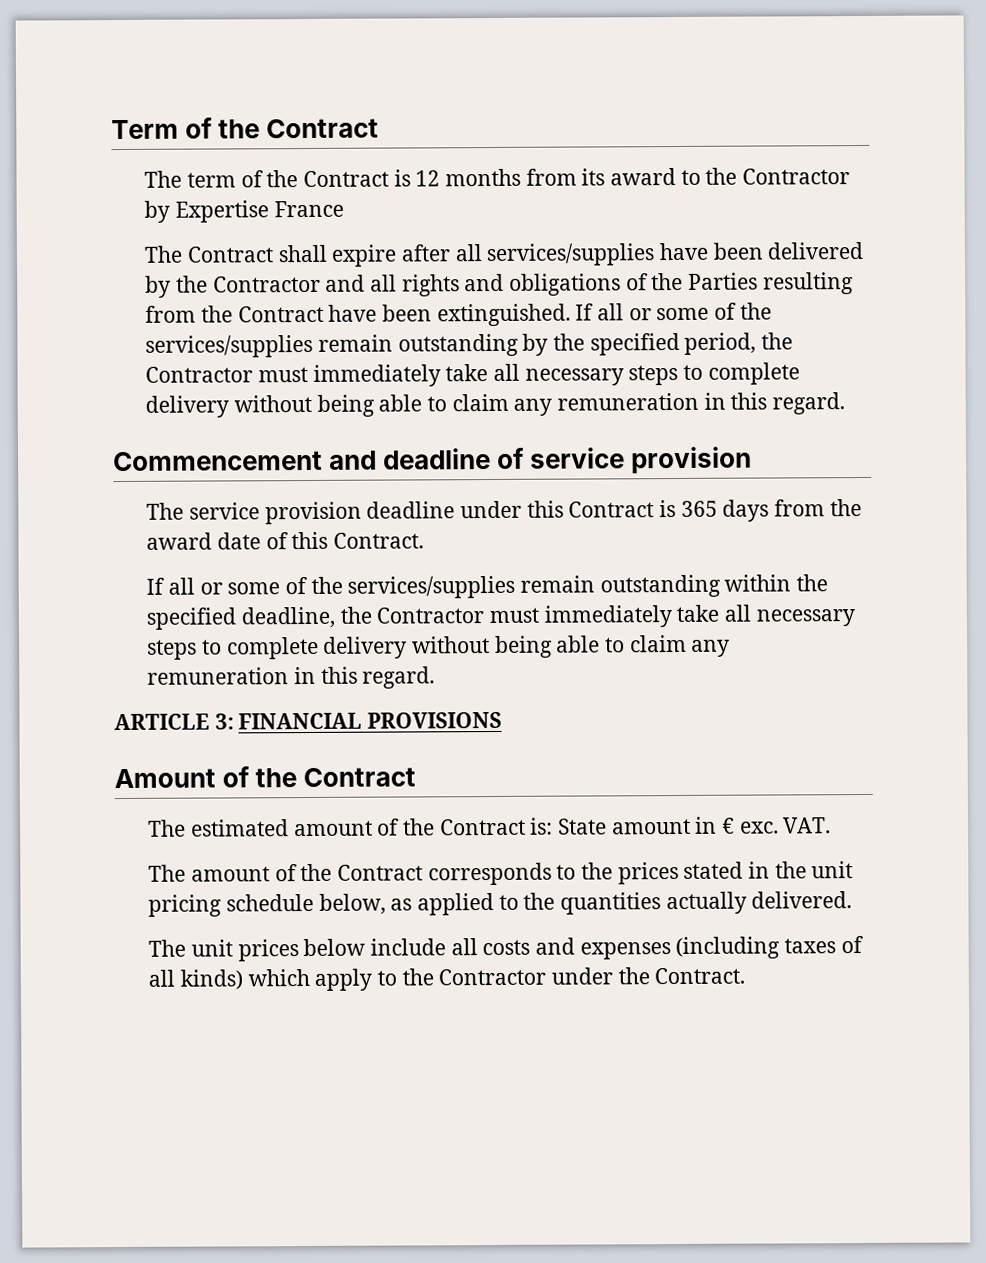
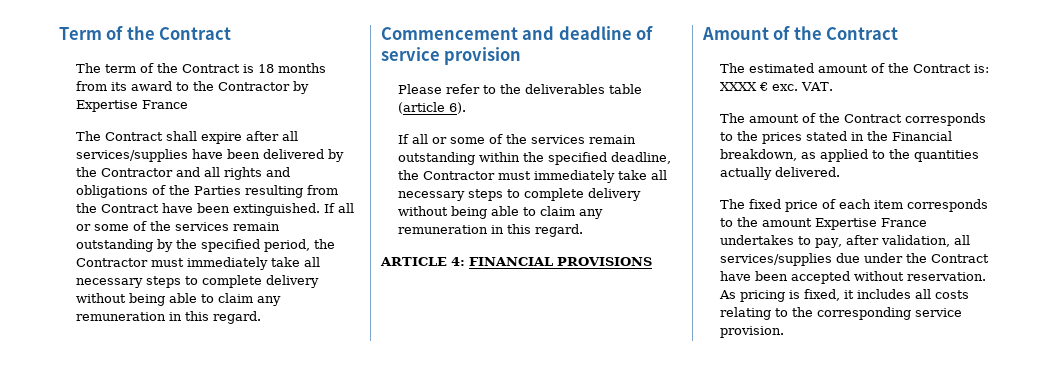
- The term of the Contract is 12 months from its award to the Contractor by Expertise France
+ The term of the Contract is 18 months from its award to the Contractor by Expertise France
- If all or some of the services/supplies remain outstanding by the specified period, the Contractor must immediately take all necessary steps to complete delivery without being able to claim any remuneration in this regard.
+ If all or some of the services remain outstanding by the specified period, the Contractor must immediately take all necessary steps to complete delivery without being able to claim any remuneration in this regard.
- The service provision deadline under this Contract is 365 days from the award date of this Contract.
- If all or some of the services/supplies remain outstanding within the specified deadline, the Contractor must immediately take all necessary steps to complete delivery without being able to claim any remuneration in this regard.
+ Please refer to the deliverables table (article 6).
+ If all or some of the services remain outstanding within the specified deadline, the Contractor must immediately take all necessary steps to complete delivery without being able to claim any remuneration in this regard.
- ARTICLE 3: FINANCIAL PROVISIONS
+ ARTICLE 4: FINANCIAL PROVISIONS
- The estimated amount of the Contract is: State amount in € exc.
+ The estimated amount of the Contract is: XXXX € exc.
- The amount of the Contract corresponds to the prices stated in the unit pricing schedule below, as applied to the quantities actually delivered.
+ The amount of the Contract corresponds to the prices stated in the Financial breakdown, as applied to the quantities actually delivered.
- The unit prices below include all costs and expenses (including taxes of all kinds) which apply to the Contractor under the Contract.
+ The fixed price of each item corresponds to the amount Expertise France undertakes to pay, after validation, all services/supplies due under the Contract have been accepted without reservation. As pricing is fixed, it includes all costs relating to the corresponding service provision.

